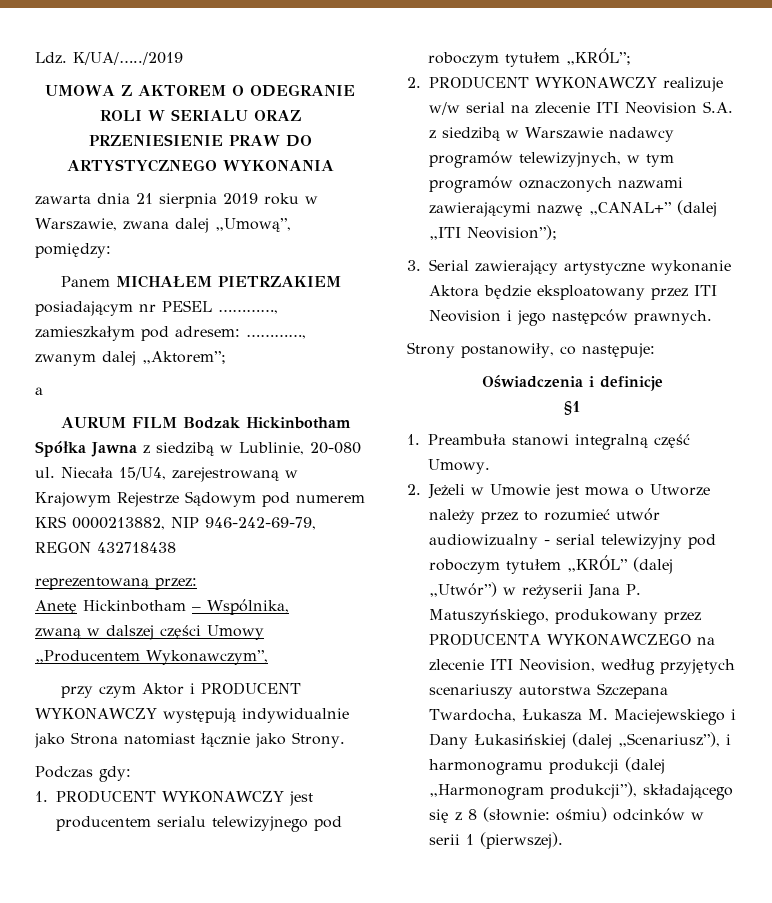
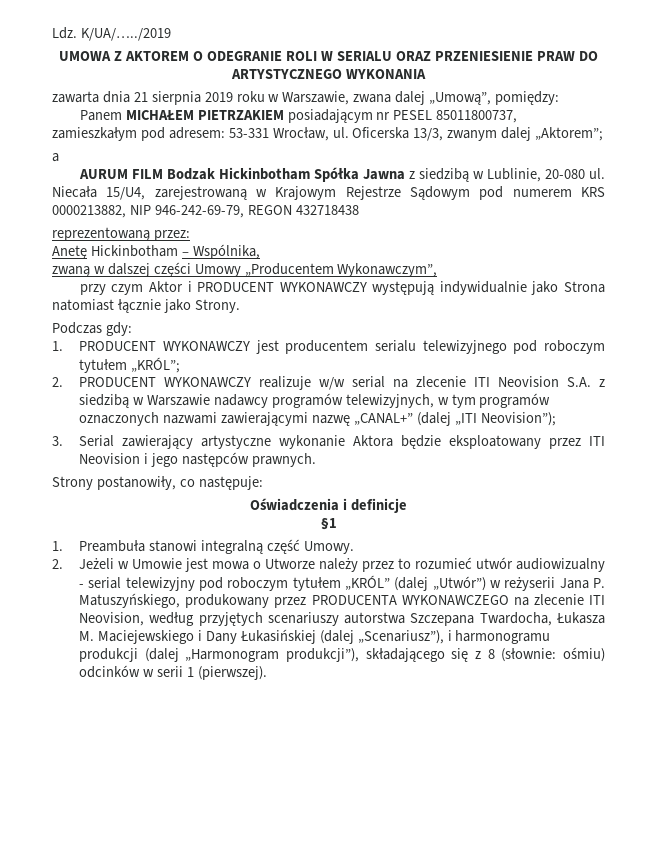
- Panem MICHAŁEM PIETRZAKIEM posiadającym nr PESEL …………, zamieszkałym pod adresem: …………, zwanym dalej „Aktorem”;
+ Panem MICHAŁEM PIETRZAKIEM posiadającym nr PESEL 85011800737, zamieszkałym pod adresem: 53-331 Wrocław, ul. Oficerska 13/3, zwanym dalej „Aktorem”;

